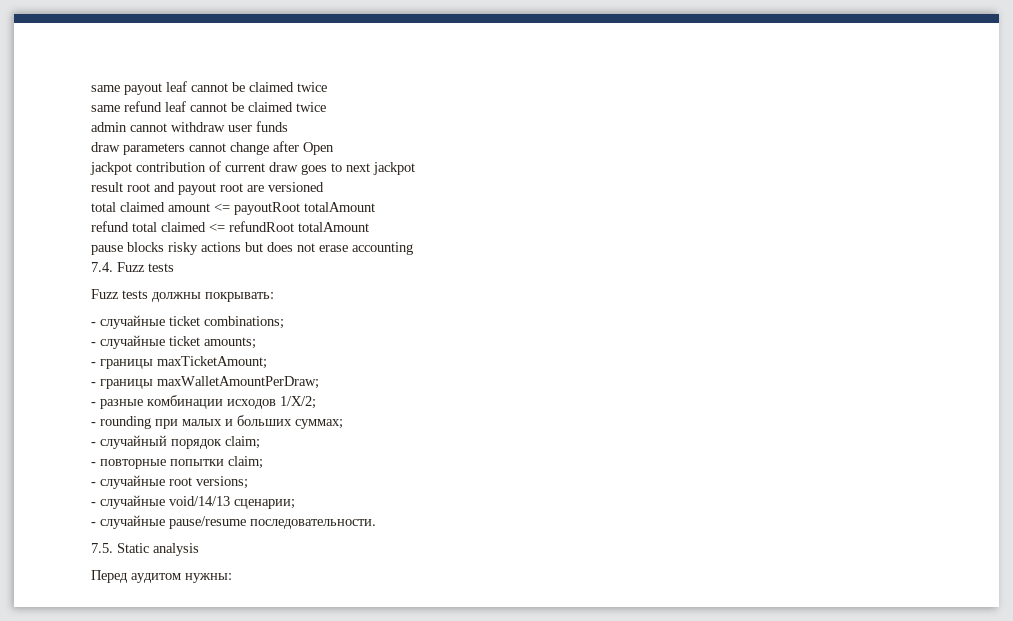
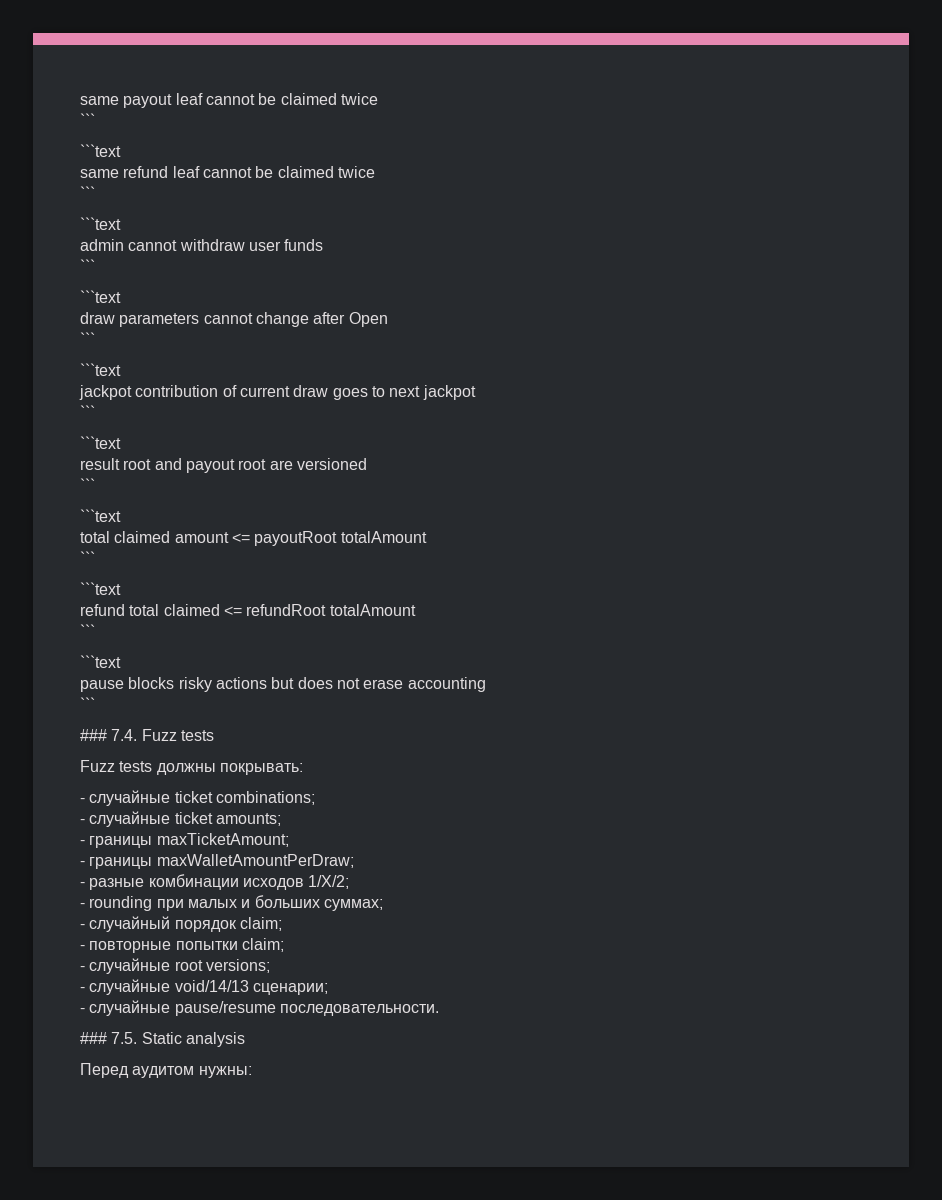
  same payout leaf cannot be claimed twice
+ ```
+ ```text
  same refund leaf cannot be claimed twice
+ ```
+ ```text
  admin cannot withdraw user funds
+ ```
+ ```text
  draw parameters cannot change after Open
+ ```
+ ```text
  jackpot contribution of current draw goes to next jackpot
+ ```
+ ```text
  result root and payout root are versioned
+ ```
+ ```text
  total claimed amount <= payoutRoot totalAmount
+ ```
+ ```text
  refund total claimed <= refundRoot totalAmount
+ ```
+ ```text
  pause blocks risky actions but does not erase accounting
- 7.4. Fuzz tests
+ ```
+ ### 7.4. Fuzz tests
- 7.5. Static analysis
+ ### 7.5. Static analysis

